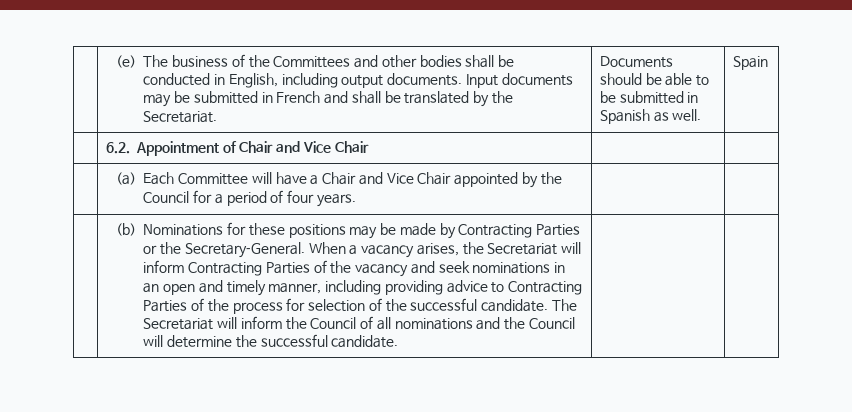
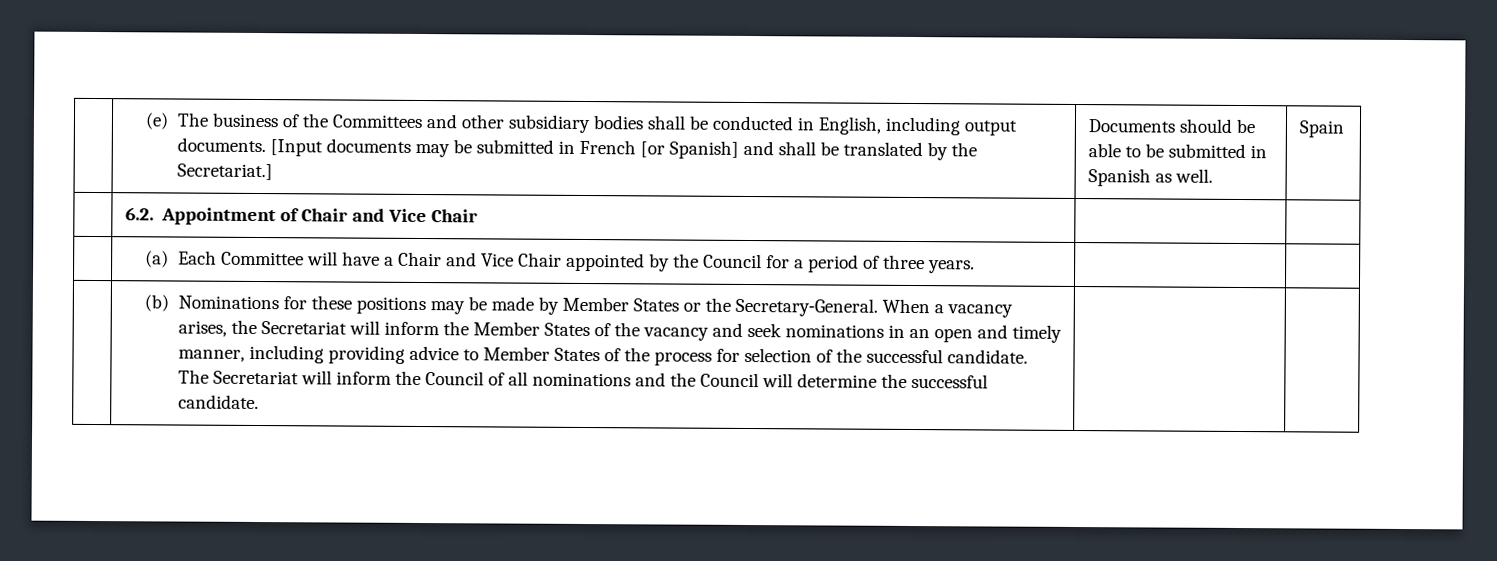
- (e) The business of the Committees and other bodies shall be conducted in English, including output documents.
+ (e) The business of the Committees and other subsidiary bodies shall be conducted in English, including output documents.
- Input documents may be submitted in French and shall be translated by the Secretariat.
+ [Input documents may be submitted in French [or Spanish] and shall be translated by the Secretariat.]
- | (a) Each Committee will have a Chair and Vice Chair appointed by the Council for a period of four years. | |
+ | (a) Each Committee will have a Chair and Vice Chair appointed by the Council for a period of three years. | |
- (b) Nominations for these positions may be made by Contracting Parties or the Secretary‐General.
+ (b) Nominations for these positions may be made by Member States or the Secretary‐General.
- When a vacancy arises, the Secretariat will inform Contracting Parties of the vacancy and seek nominations in an open and timely manner, including providing advice to Contracting Parties of the process for selection of the successful candidate.
+ When a vacancy arises, the Secretariat will inform the Member States of the vacancy and seek nominations in an open and timely manner, including providing advice to Member States of the process for selection of the successful candidate.

